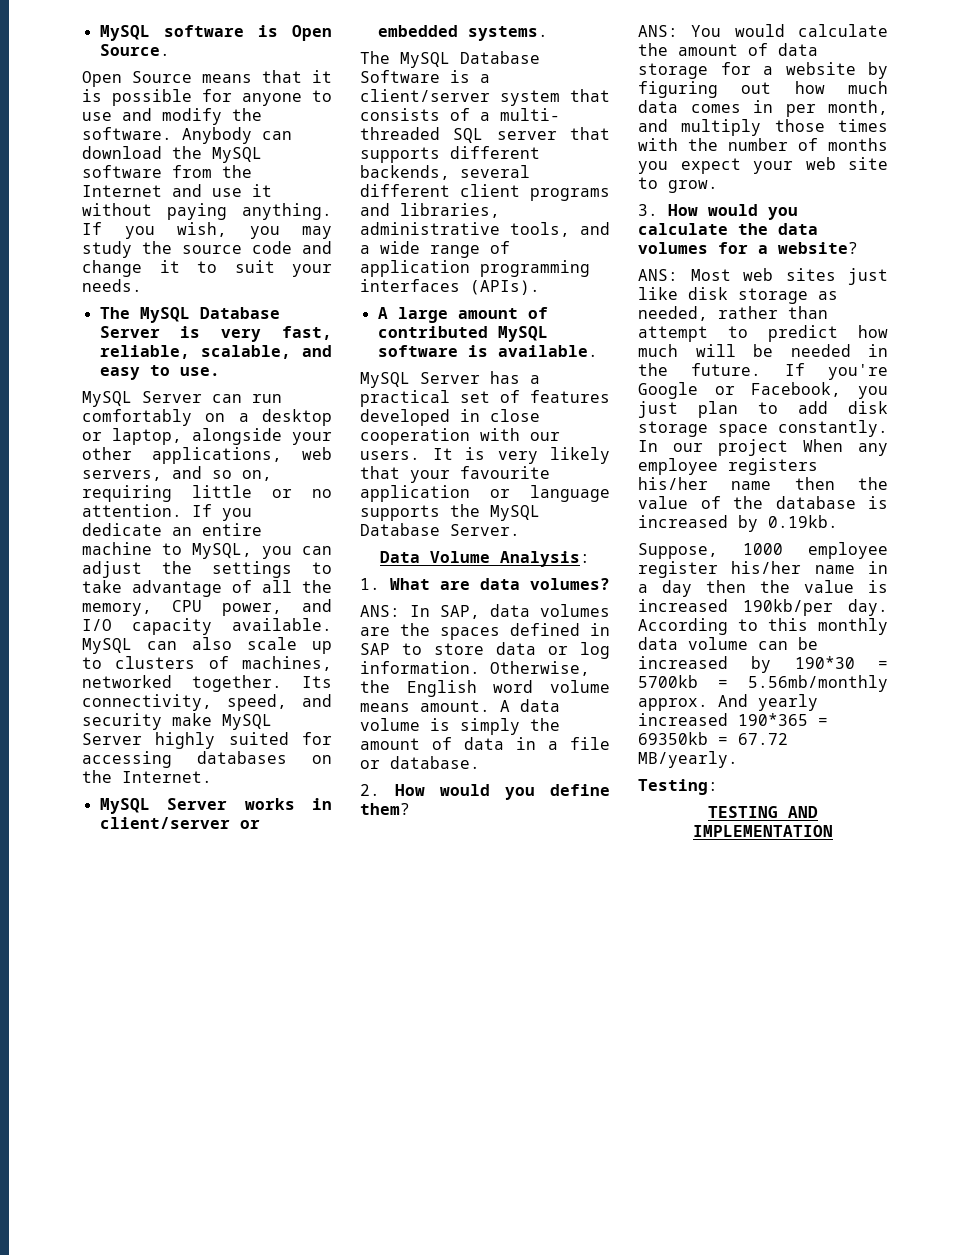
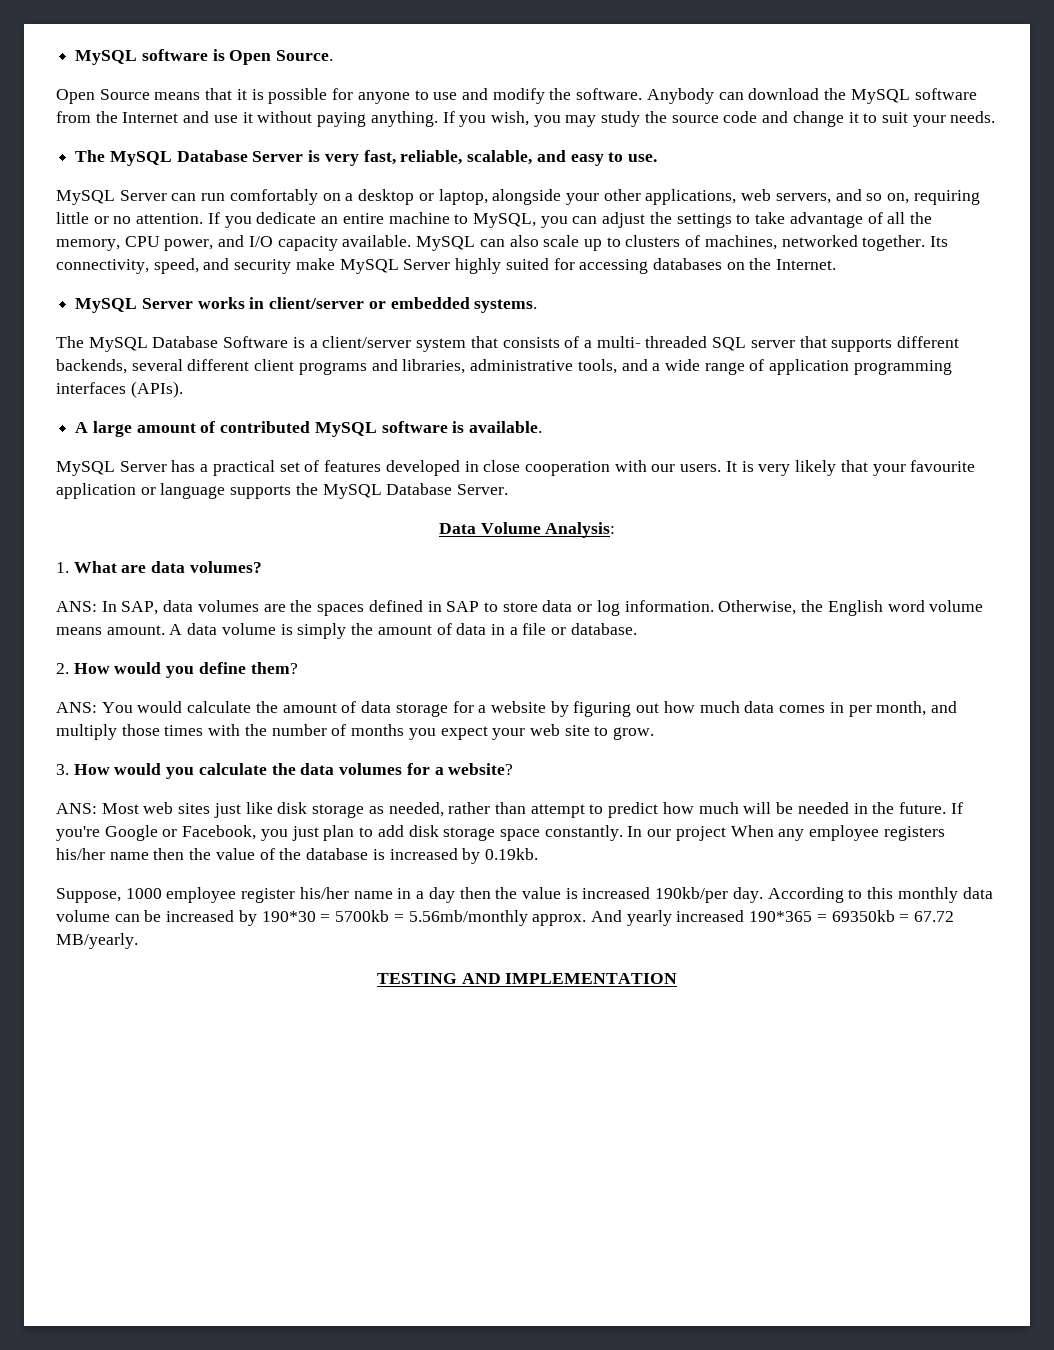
- Testing:

